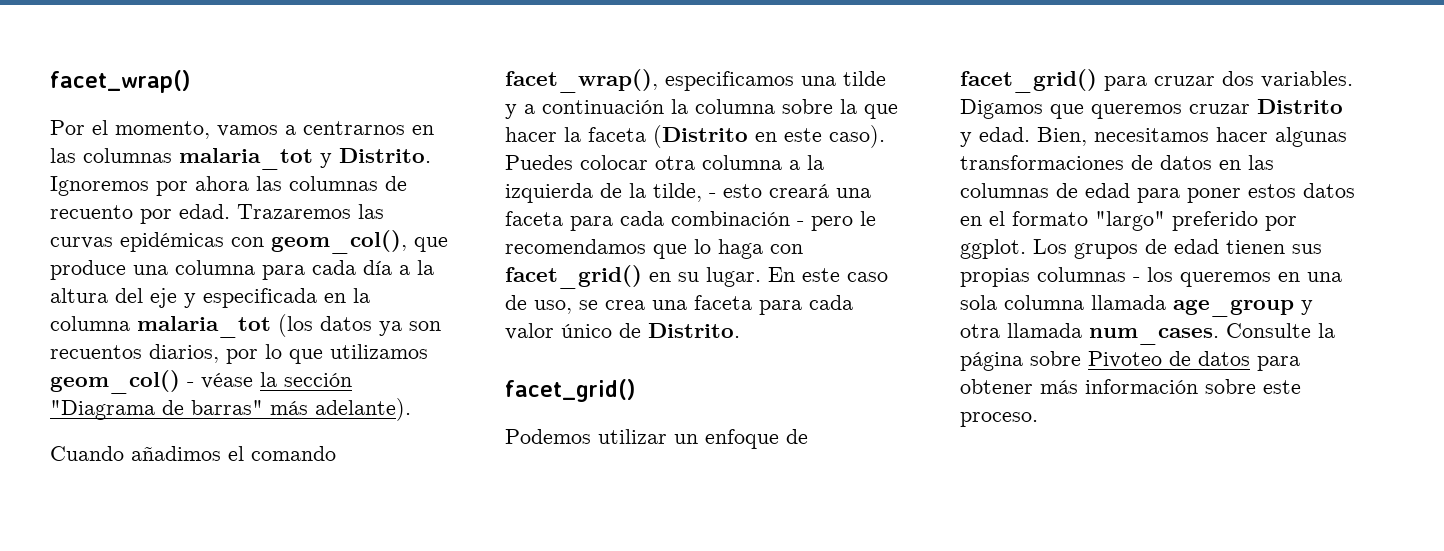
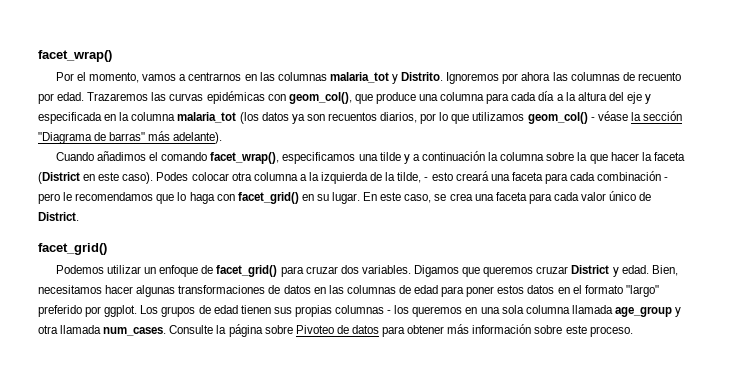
- Cuando añadimos el comando facet_wrap(), especificamos una tilde y a continuación la columna sobre la que hacer la faceta (Distrito en este caso).
+ Cuando añadimos el comando facet_wrap(), especificamos una tilde y a continuación la columna sobre la que hacer la faceta (District en este caso).
- Puedes colocar otra columna a la izquierda de la tilde, - esto creará una faceta para cada combinación - pero le recomendamos que lo haga con facet_grid() en su lugar.
+ Podes colocar otra columna a la izquierda de la tilde, - esto creará una faceta para cada combinación - pero le recomendamos que lo haga con facet_grid() en su lugar.
- En este caso de uso, se crea una faceta para cada valor único de Distrito.
+ En este caso, se crea una faceta para cada valor único de District.
- Digamos que queremos cruzar Distrito y edad.
+ Digamos que queremos cruzar District y edad.

